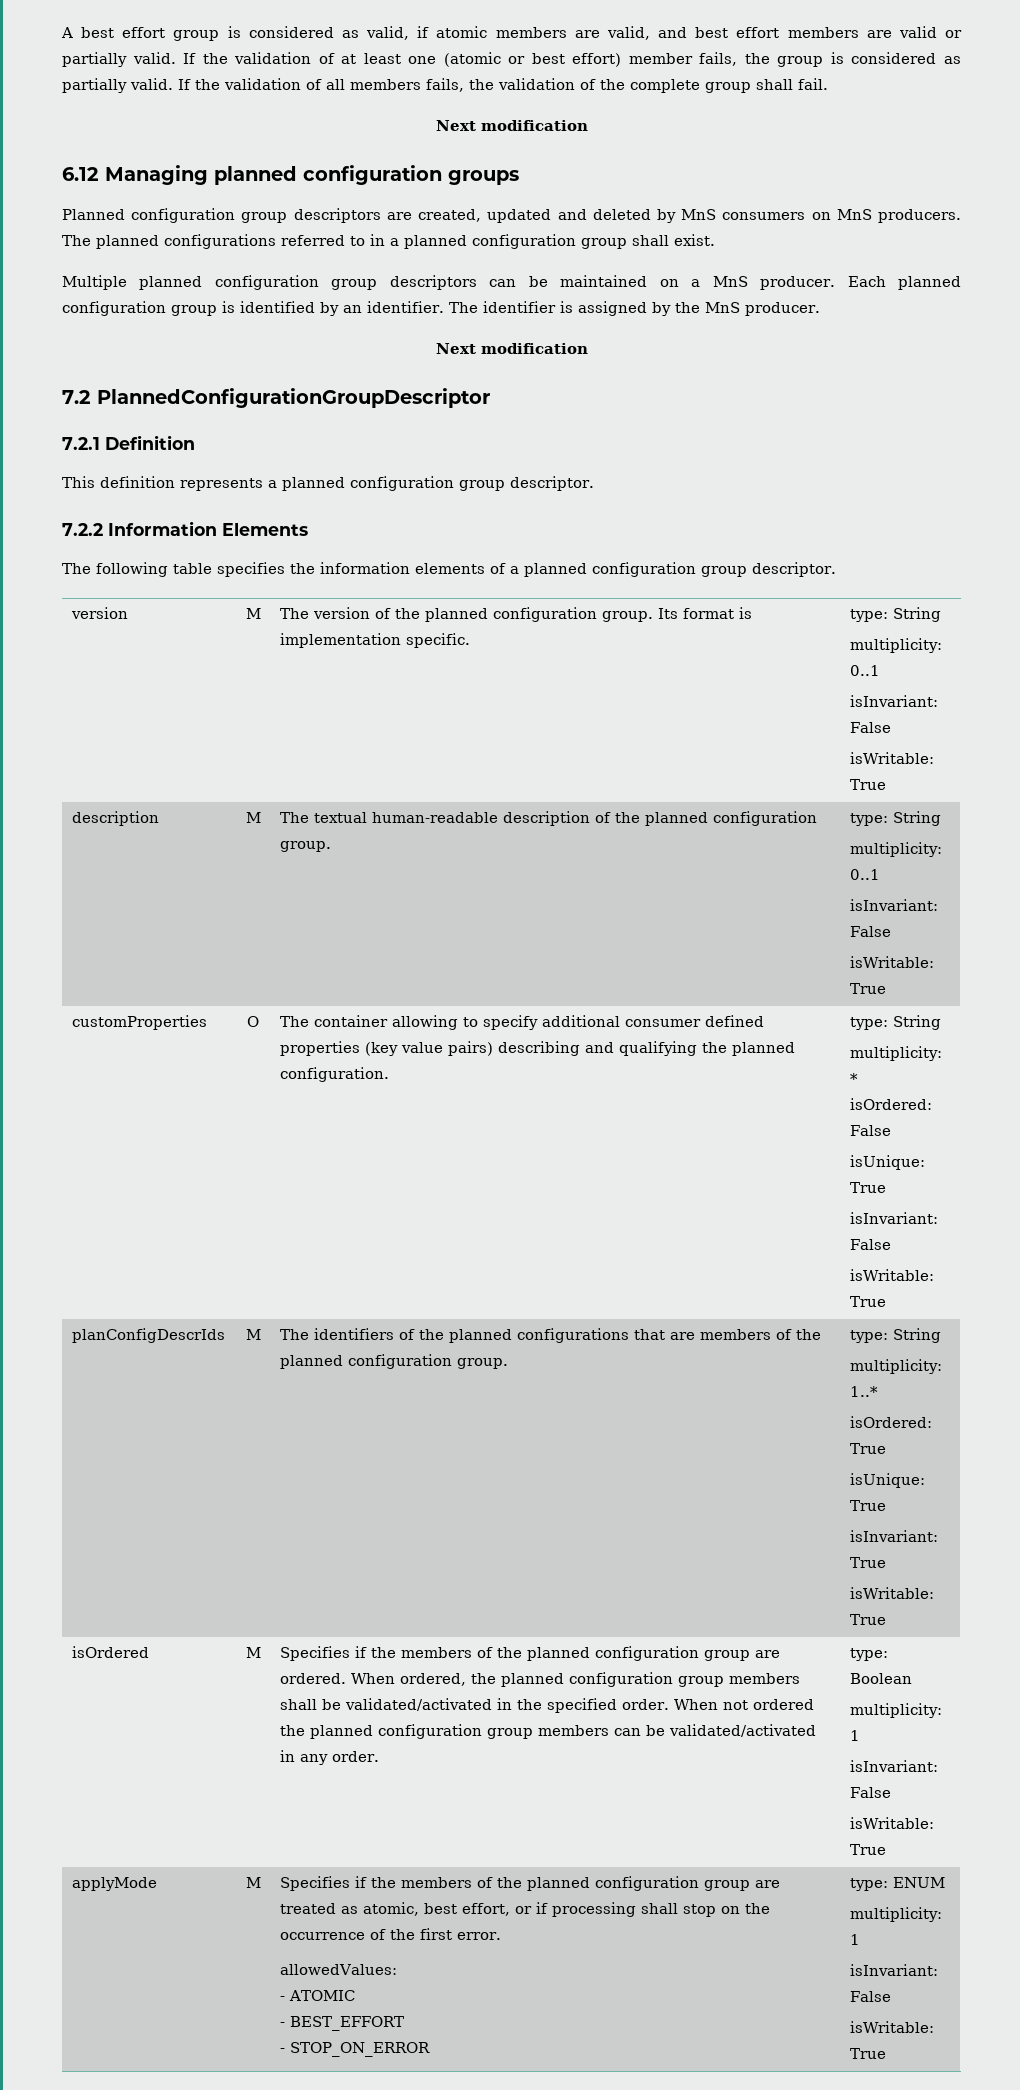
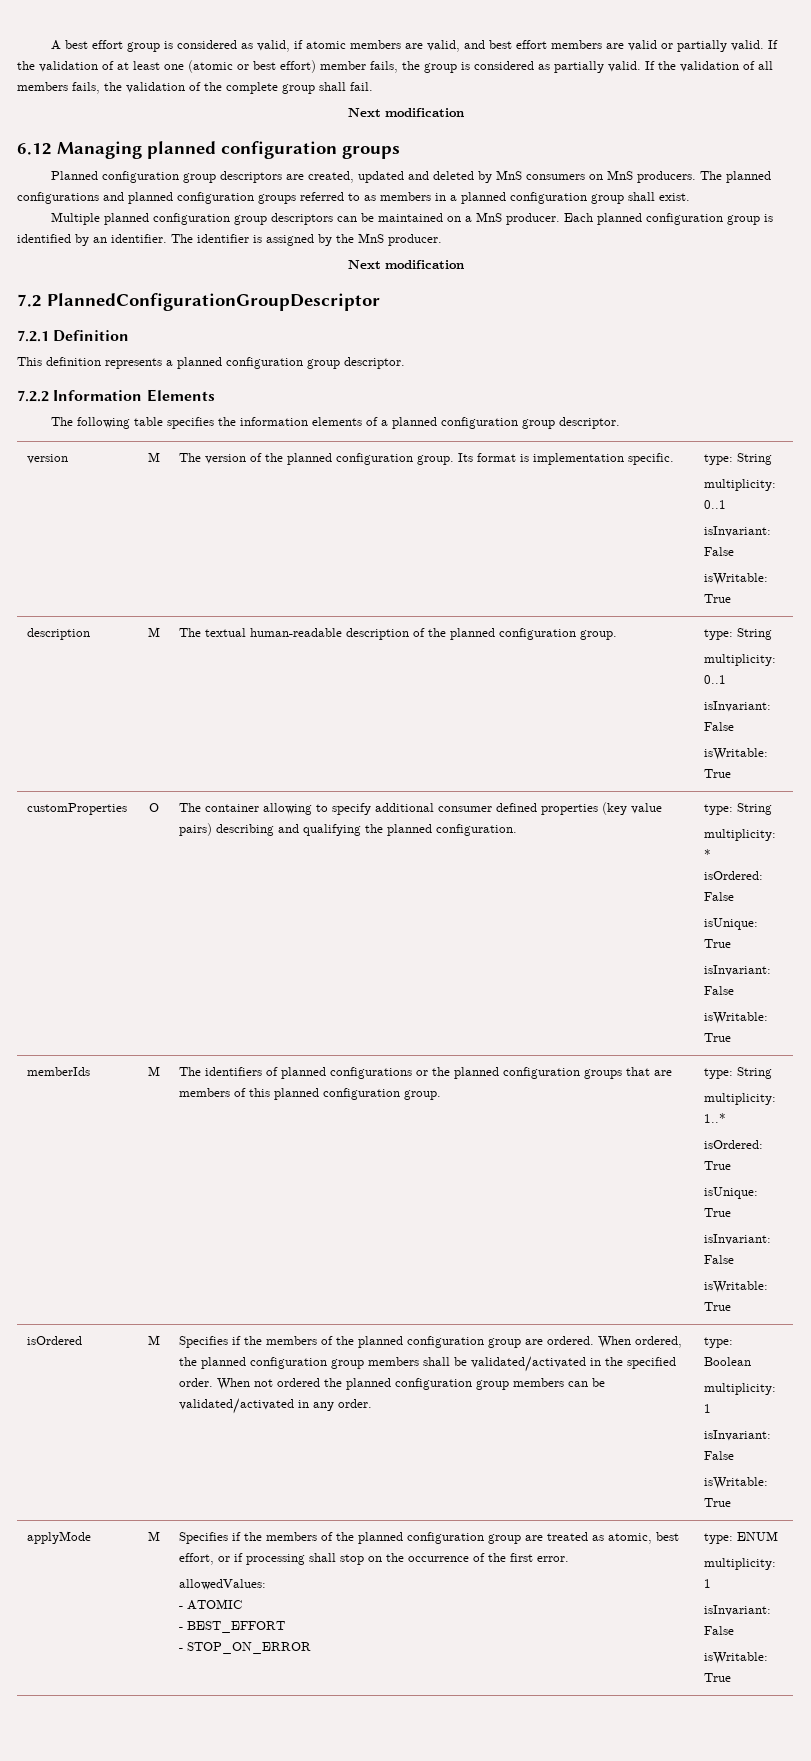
- The planned configurations referred to in a planned configuration group shall exist.
+ The planned configurations and planned configuration groups referred to as members in a planned configuration group shall exist.
- planConfigDescrIds | M | The identifiers of the planned configurations that are members of the planned configuration group. | type: String
+ memberIds | M | The identifiers of planned configurations or the planned configuration groups that are members of this planned configuration group. | type: String
  multiplicity: 1..*
  isOrdered: True
  isUnique: True
- isInvariant: True
+ isInvariant: False

